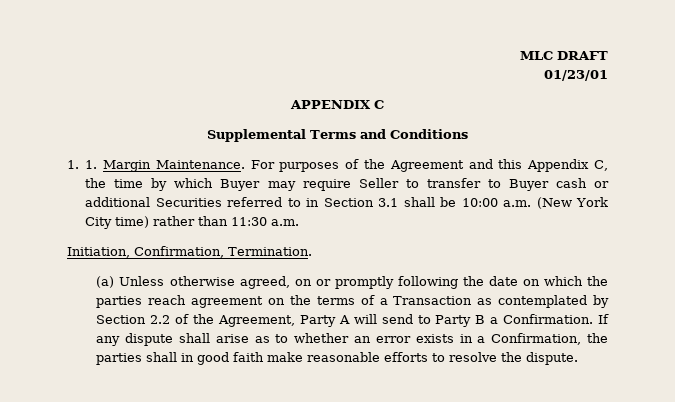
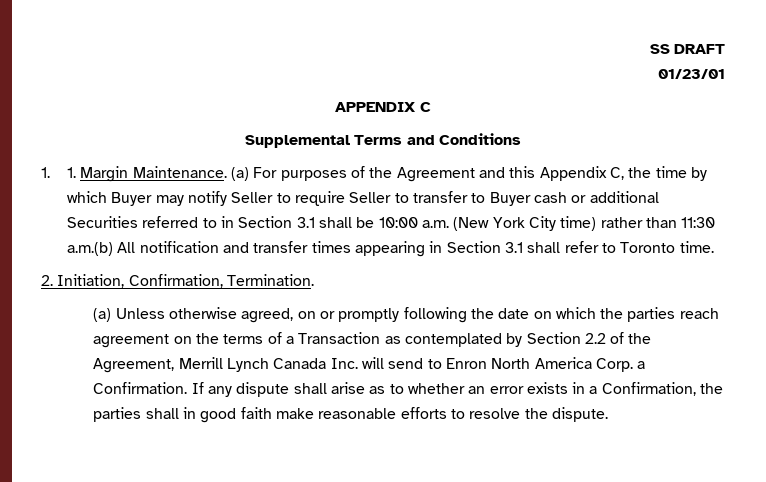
- MLC DRAFT
+ SS DRAFT
- For purposes of the Agreement and this Appendix C, the time by which Buyer may require Seller to transfer to Buyer cash or additional Securities referred to in Section 3.1 shall be 10:00 a.m. (New York City time) rather than 11:30 a.m.
- Initiation, Confirmation, Termination.
+ (a) For purposes of the Agreement and this Appendix C, the time by which Buyer may notify Seller to require Seller to transfer to Buyer cash or additional Securities referred to in Section 3.1 shall be 10:00 a.m. (New York City time) rather than 11:30 a.m.(b) All notification and transfer times appearing in Section 3.1 shall refer to Toronto time.
+ 2. Initiation, Confirmation, Termination.
- (a) Unless otherwise agreed, on or promptly following the date on which the parties reach agreement on the terms of a Transaction as contemplated by Section 2.2 of the Agreement, Party A will send to Party B a Confirmation.
+ (a) Unless otherwise agreed, on or promptly following the date on which the parties reach agreement on the terms of a Transaction as contemplated by Section 2.2 of the Agreement, Merrill Lynch Canada Inc. will send to Enron North America Corp. a Confirmation.

